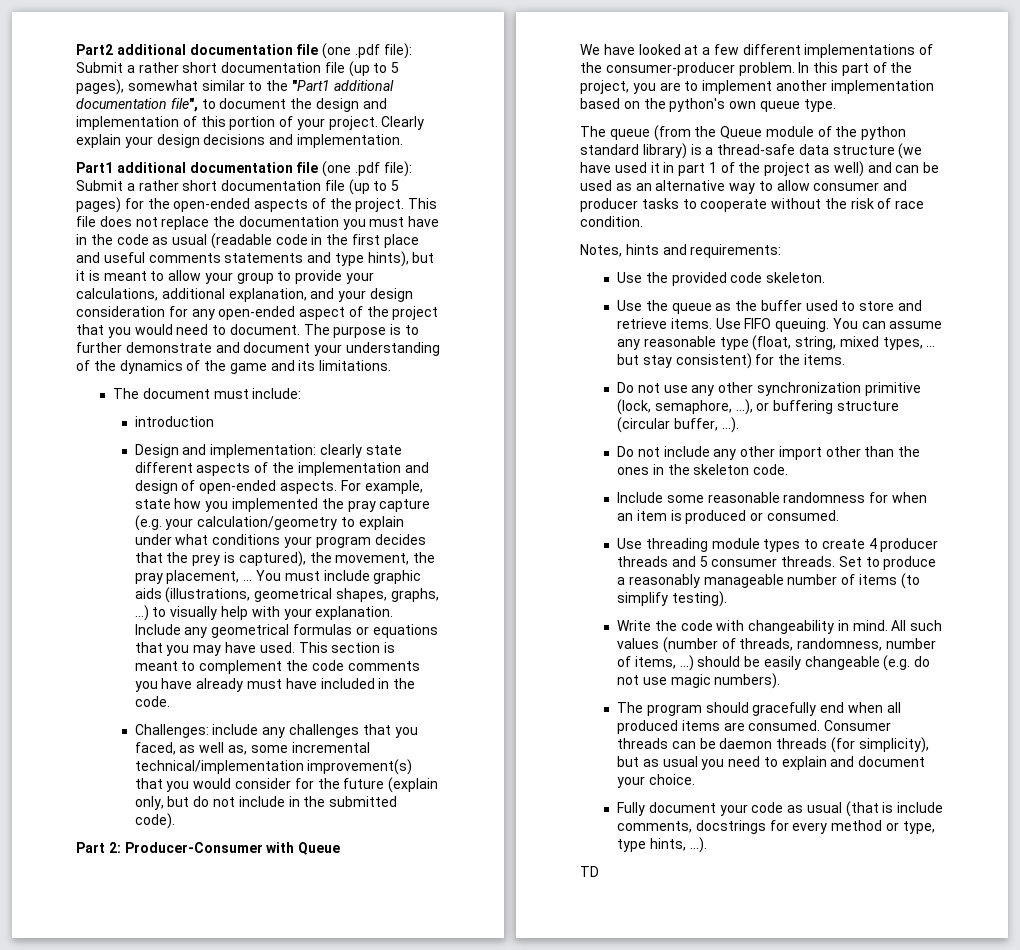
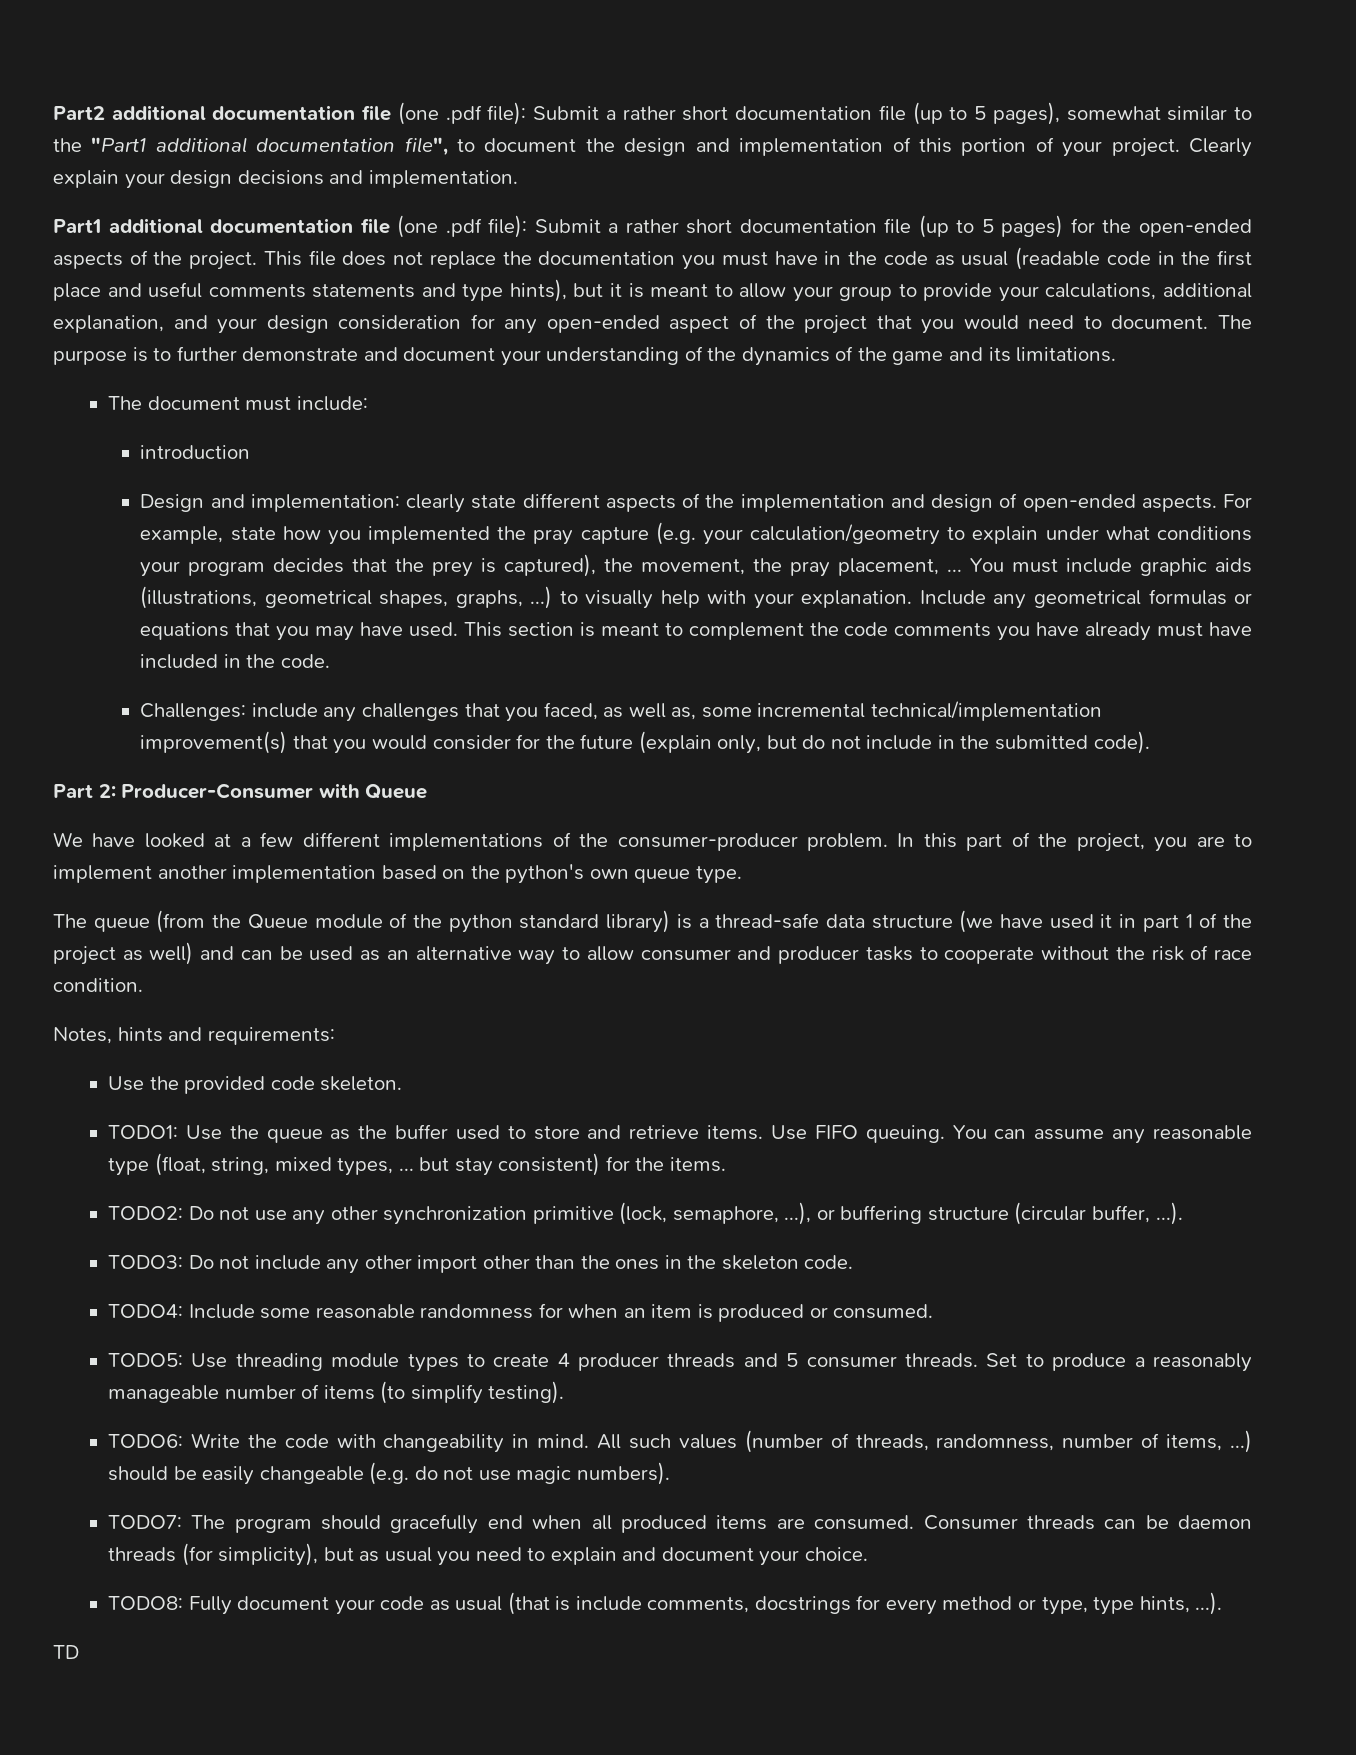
- Use the queue as the buffer used to store and retrieve items.
+ TODO1: Use the queue as the buffer used to store and retrieve items.
- Do not use any other synchronization primitive (lock, semaphore, ...), or buffering structure (circular buffer, ...).
+ TODO2: Do not use any other synchronization primitive (lock, semaphore, ...), or buffering structure (circular buffer, ...).
- Do not include any other import other than the ones in the skeleton code.
+ TODO3: Do not include any other import other than the ones in the skeleton code.
- Include some reasonable randomness for when an item is produced or consumed.
+ TODO4: Include some reasonable randomness for when an item is produced or consumed.
- Use threading module types to create 4 producer threads and 5 consumer threads.
+ TODO5: Use threading module types to create 4 producer threads and 5 consumer threads.
- Write the code with changeability in mind.
+ TODO6: Write the code with changeability in mind.
- The program should gracefully end when all produced items are consumed.
+ TODO7: The program should gracefully end when all produced items are consumed.
- Fully document your code as usual (that is include comments, docstrings for every method or type, type hints, ...).
+ TODO8: Fully document your code as usual (that is include comments, docstrings for every method or type, type hints, ...).

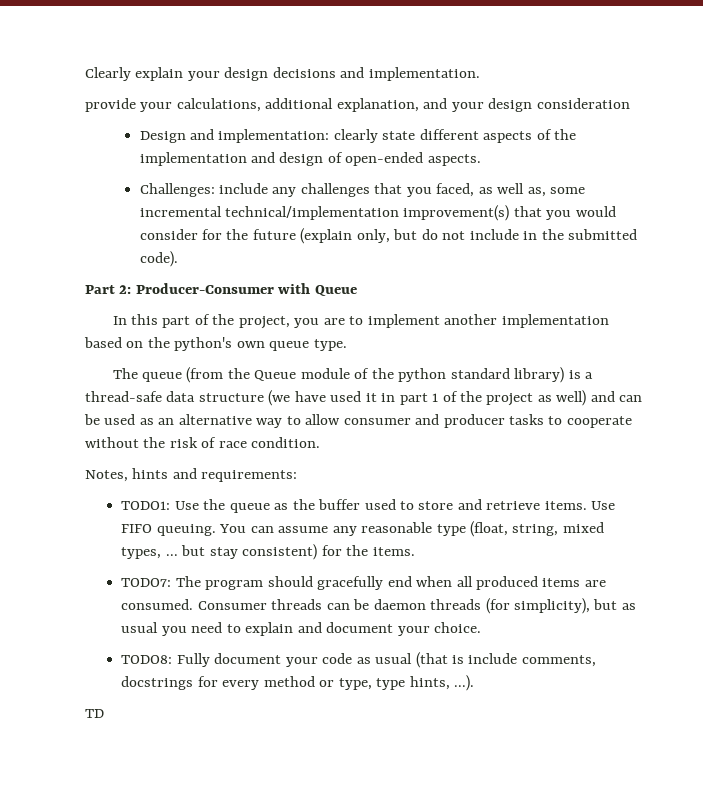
- Part2 additional documentation file (one .pdf file): Submit a rather short documentation file (up to 5 pages), somewhat similar to the "Part1 additional documentation file", to document the design and implementation of this portion of your project.
- Part1 additional documentation file (one .pdf file): Submit a rather short documentation file (up to 5 pages) for the open-ended aspects of the project. This file does not replace the documentation you must have in the code as usual (readable code in the first place and useful comments statements and type hints), but it is meant to allow your group to provide your calculations, additional explanation, and your design consideration for any open-ended aspect of the project that you would need to document. The purpose is to further demonstrate and document your understanding of the dynamics of the game and its limitations.
- The document must include:
- introduction
+ provide your calculations, additional explanation, and your design consideration
- For example, state how you implemented the pray capture (e.g. your calculation/geometry to explain under what conditions your program decides that the prey is captured), the movement, the pray placement, ... You must include graphic aids (illustrations, geometrical shapes, graphs, ...) to visually help with your explanation. Include any geometrical formulas or equations that you may have used. This section is meant to complement the code comments you have already must have included in the code.
- We have looked at a few different implementations of the consumer-producer problem.
- Use the provided code skeleton.
- TODO2: Do not use any other synchronization primitive (lock, semaphore, ...), or buffering structure (circular buffer, ...).
- TODO3: Do not include any other import other than the ones in the skeleton code.
- TODO4: Include some reasonable randomness for when an item is produced or consumed.
- TODO5: Use threading module types to create 4 producer threads and 5 consumer threads. Set to produce a reasonably manageable number of items (to simplify testing).
- TODO6: Write the code with changeability in mind. All such values (number of threads, randomness, number of items, ...) should be easily changeable (e.g. do not use magic numbers).

